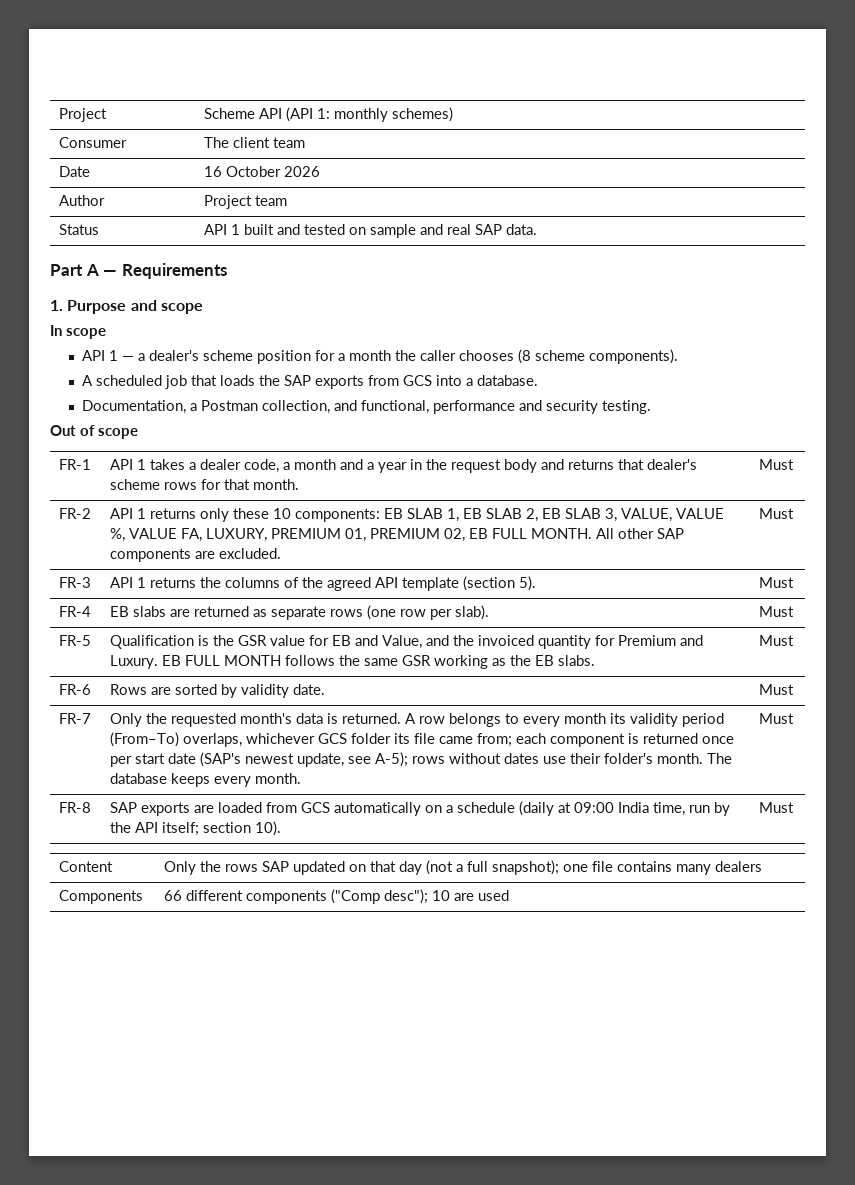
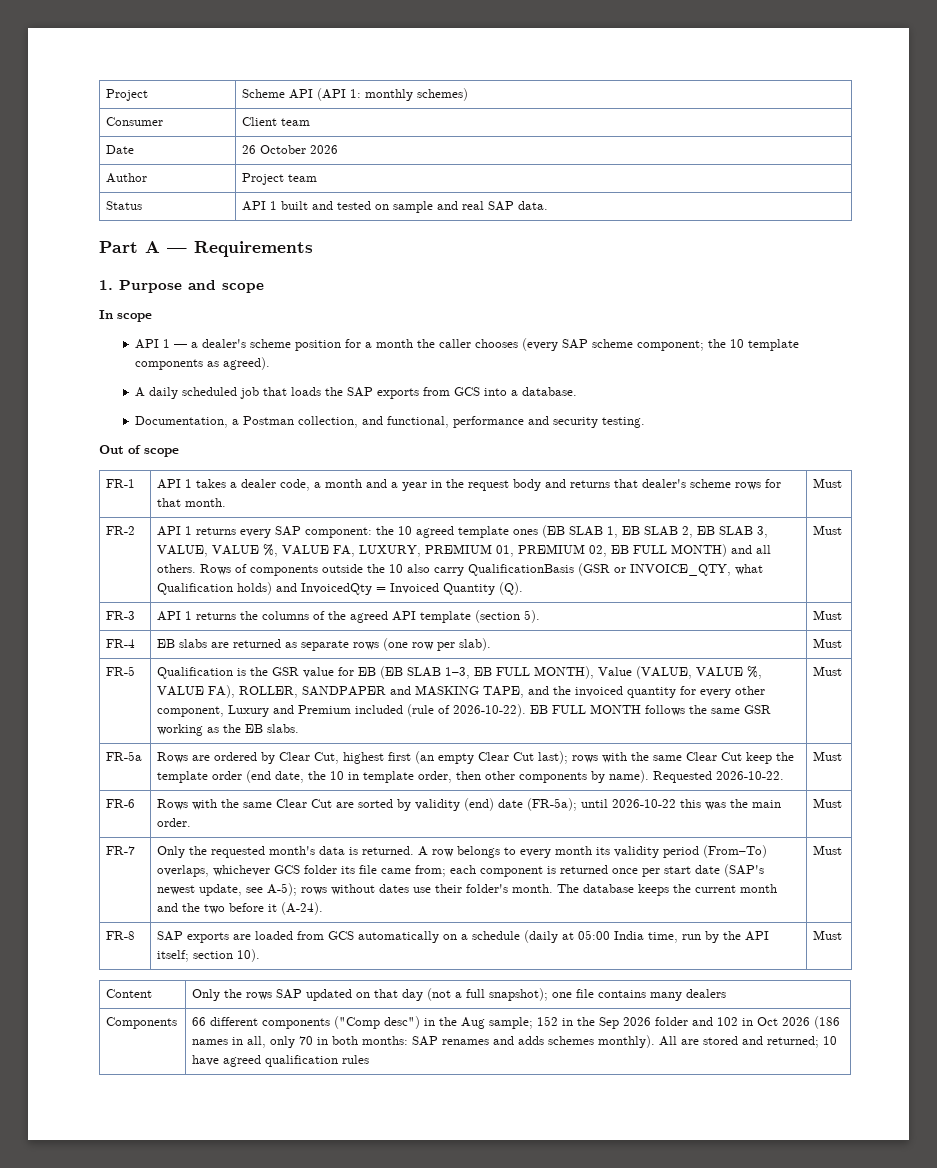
- Consumer | The client team
+ Consumer | Client team
- Date | 16 October 2026
+ Date | 26 October 2026
- API 1 — a dealer's scheme position for a month the caller chooses (8 scheme components).
- A scheduled job that loads the SAP exports from GCS into a database.
+ API 1 — a dealer's scheme position for a month the caller chooses (every SAP scheme component; the 10 template components as agreed).
+ A daily scheduled job that loads the SAP exports from GCS into a database.
- API 1 returns only these 10 components: EB SLAB 1, EB SLAB 2, EB SLAB 3, VALUE, VALUE %, VALUE FA, LUXURY, PREMIUM 01, PREMIUM 02, EB FULL MONTH. All other SAP components are excluded.
+ API 1 returns every SAP component: the 10 agreed template ones (EB SLAB 1, EB SLAB 2, EB SLAB 3, VALUE, VALUE %, VALUE FA, LUXURY, PREMIUM 01, PREMIUM 02, EB FULL MONTH) and all others. Rows of components outside the 10 also carry QualificationBasis (GSR or INVOICE_QTY, what Qualification holds) and InvoicedQty = Invoiced Quantity (Q).
- Qualification is the GSR value for EB and Value, and the invoiced quantity for Premium and Luxury.
+ Qualification is the GSR value for EB (EB SLAB 1–3, EB FULL MONTH), Value (VALUE, VALUE %, VALUE FA), ROLLER, SANDPAPER and MASKING TAPE, and the invoiced quantity for every other component, Luxury and Premium included (rule of 2026-10-22).
- FR-6 | Rows are sorted by validity date. | Must
+ FR-5a | Rows are ordered by Clear Cut, highest first (an empty Clear Cut last); rows with the same Clear Cut keep the template order (end date, the 10 in template order, then other components by name). Requested 2026-10-22. | Must
+ FR-6 | Rows with the same Clear Cut are sorted by validity (end) date (FR-5a); until 2026-10-22 this was the main order. | Must
- The database keeps every month.
+ The database keeps the current month and the two before it (A-24).
- FR-8 | SAP exports are loaded from GCS automatically on a schedule (daily at 09:00 India time, run by the API itself; section 10). | Must
+ FR-8 | SAP exports are loaded from GCS automatically on a schedule (daily at 05:00 India time, run by the API itself; section 10). | Must
- 66 different components ("Comp desc"); 10 are used
+ 66 different components ("Comp desc") in the Aug sample; 152 in the Sep 2026 folder and 102 in Oct 2026 (186 names in all, only 70 in both months: SAP renames and adds schemes monthly). All are stored and returned; 10 have agreed qualification rules

